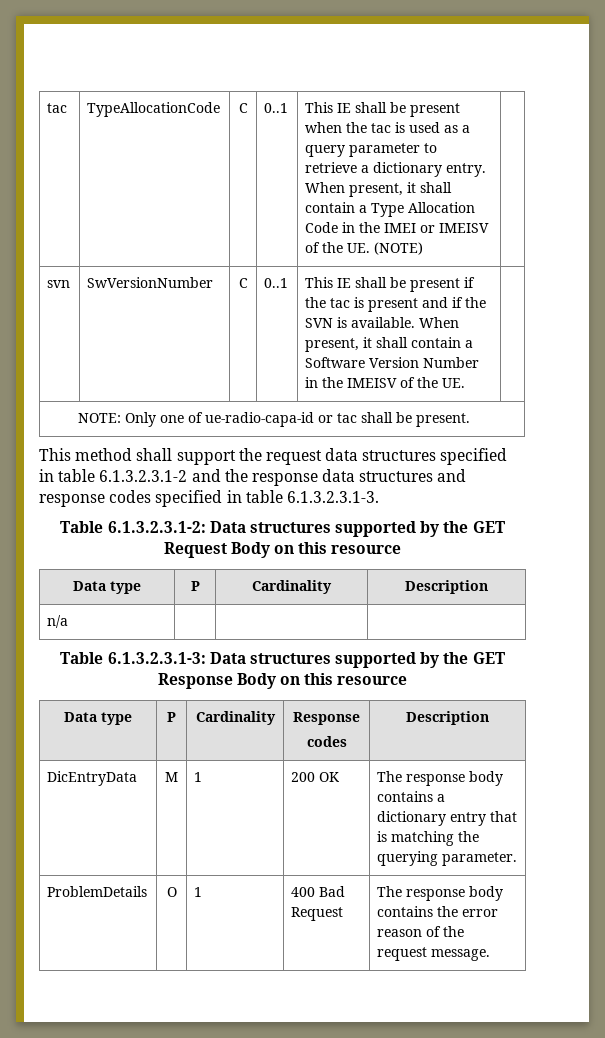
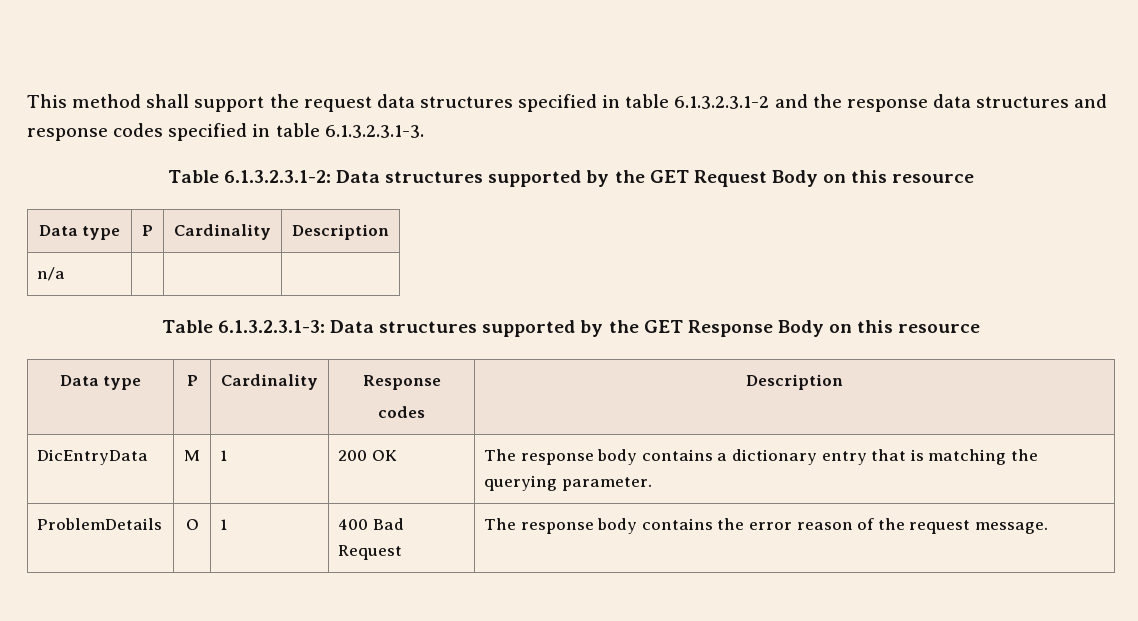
- tac | TypeAllocationCode | C | 0..1 | This IE shall be present when the tac is used as a query parameter to retrieve a dictionary entry. When present, it shall contain a Type Allocation Code in the IMEI or IMEISV of the UE. (NOTE) |
- svn | SwVersionNumber | C | 0..1 | This IE shall be present if the tac is present and if the SVN is available. When present, it shall contain a Software Version Number in the IMEISV of the UE. |
- NOTE: Only one of ue-radio-capa-id or tac shall be present.

